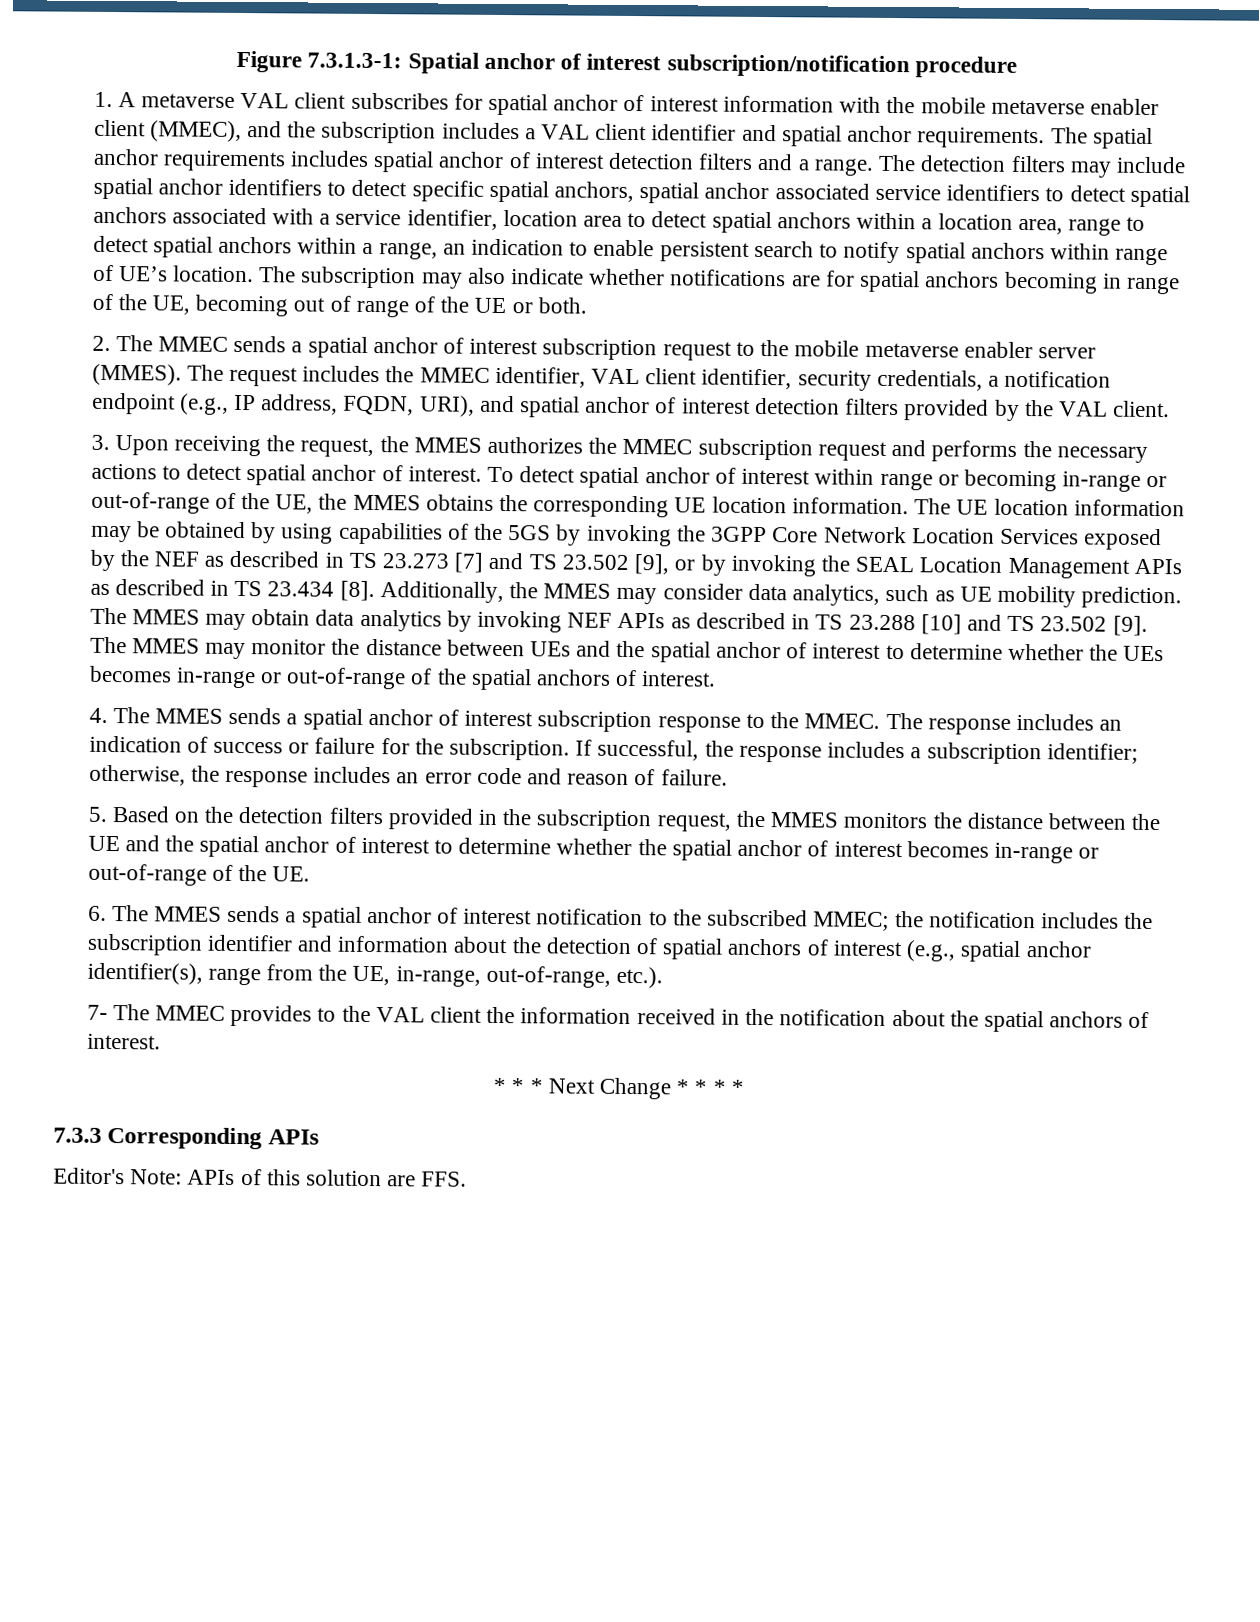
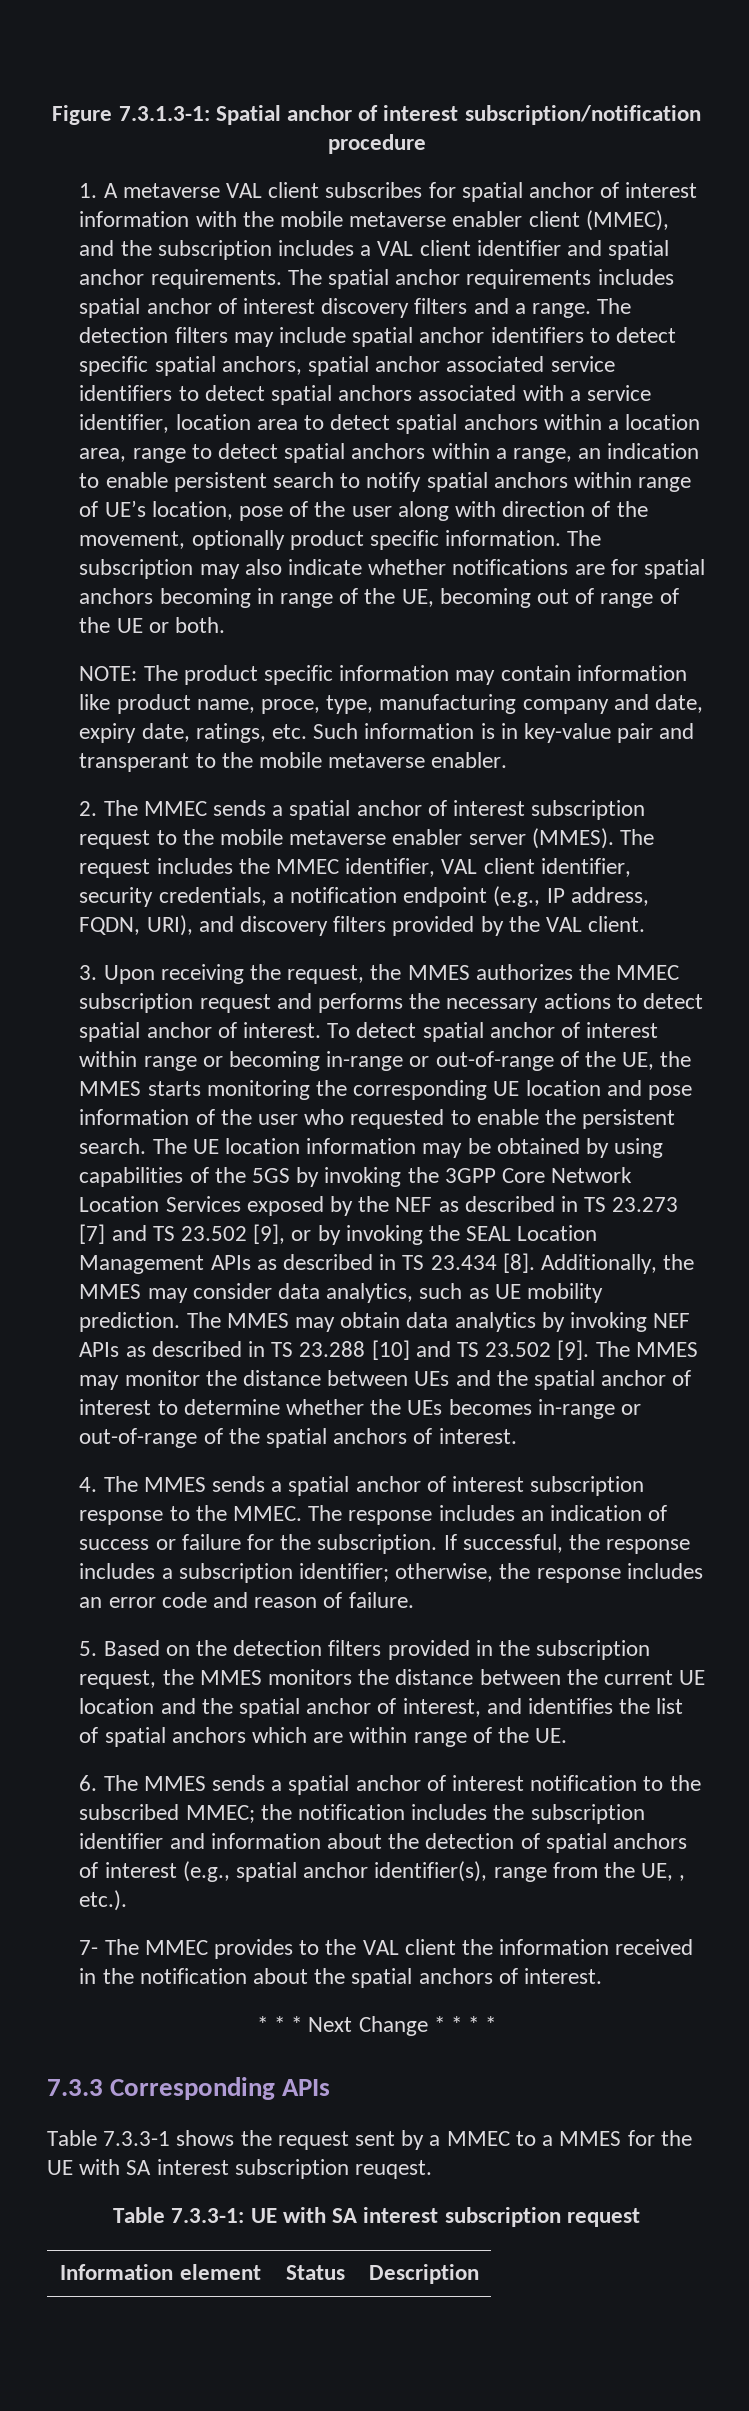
- The spatial anchor requirements includes spatial anchor of interest detection filters and a range.
+ The spatial anchor requirements includes spatial anchor of interest discovery filters and a range.
- The detection filters may include spatial anchor identifiers to detect specific spatial anchors, spatial anchor associated service identifiers to detect spatial anchors associated with a service identifier, location area to detect spatial anchors within a location area, range to detect spatial anchors within a range, an indication to enable persistent search to notify spatial anchors within range of UE’s location.
+ The detection filters may include spatial anchor identifiers to detect specific spatial anchors, spatial anchor associated service identifiers to detect spatial anchors associated with a service identifier, location area to detect spatial anchors within a location area, range to detect spatial anchors within a range, an indication to enable persistent search to notify spatial anchors within range of UE’s location, pose of the user along with direction of the movement, optionally product specific information.
+ NOTE: The product specific information may contain information like product name, proce, type, manufacturing company and date, expiry date, ratings, etc. Such information is in key-value pair and transperant to the mobile metaverse enabler.
- The request includes the MMEC identifier, VAL client identifier, security credentials, a notification endpoint (e.g., IP address, FQDN, URI), and spatial anchor of interest detection filters provided by the VAL client.
+ The request includes the MMEC identifier, VAL client identifier, security credentials, a notification endpoint (e.g., IP address, FQDN, URI), and discovery filters provided by the VAL client.
- To detect spatial anchor of interest within range or becoming in-range or out-of-range of the UE, the MMES obtains the corresponding UE location information.
+ To detect spatial anchor of interest within range or becoming in-range or out-of-range of the UE, the MMES starts monitoring the corresponding UE location and pose information of the user who requested to enable the persistent search.
- 5. Based on the detection filters provided in the subscription request, the MMES monitors the distance between the UE and the spatial anchor of interest to determine whether the spatial anchor of interest becomes in-range or out-of-range of the UE.
+ 5. Based on the detection filters provided in the subscription request, the MMES monitors the distance between the current UE location and the spatial anchor of interest, and identifies the list of spatial anchors which are within range of the UE.
- 6. The MMES sends a spatial anchor of interest notification to the subscribed MMEC; the notification includes the subscription identifier and information about the detection of spatial anchors of interest (e.g., spatial anchor identifier(s), range from the UE, in-range, out-of-range, etc.).
+ 6. The MMES sends a spatial anchor of interest notification to the subscribed MMEC; the notification includes the subscription identifier and information about the detection of spatial anchors of interest (e.g., spatial anchor identifier(s), range from the UE, , etc.).
- Editor's Note: APIs of this solution are FFS.
+ Table 7.3.3-1 shows the request sent by a MMEC to a MMES for the UE with SA interest subscription reuqest.
+ Table 7.3.3-1: UE with SA interest subscription request
+ Information element | Status | Description

